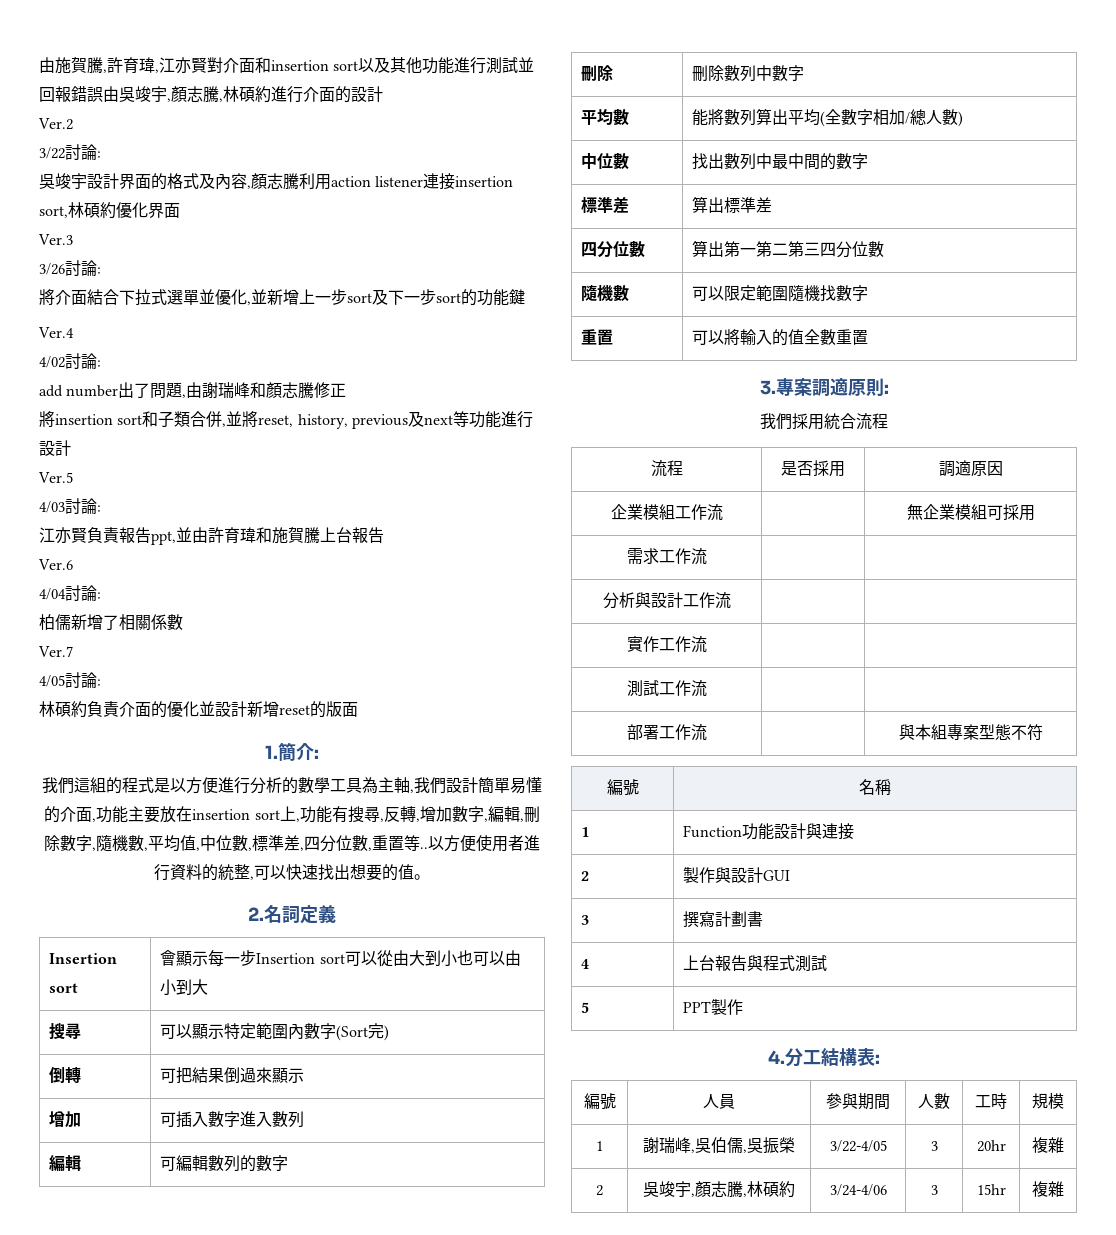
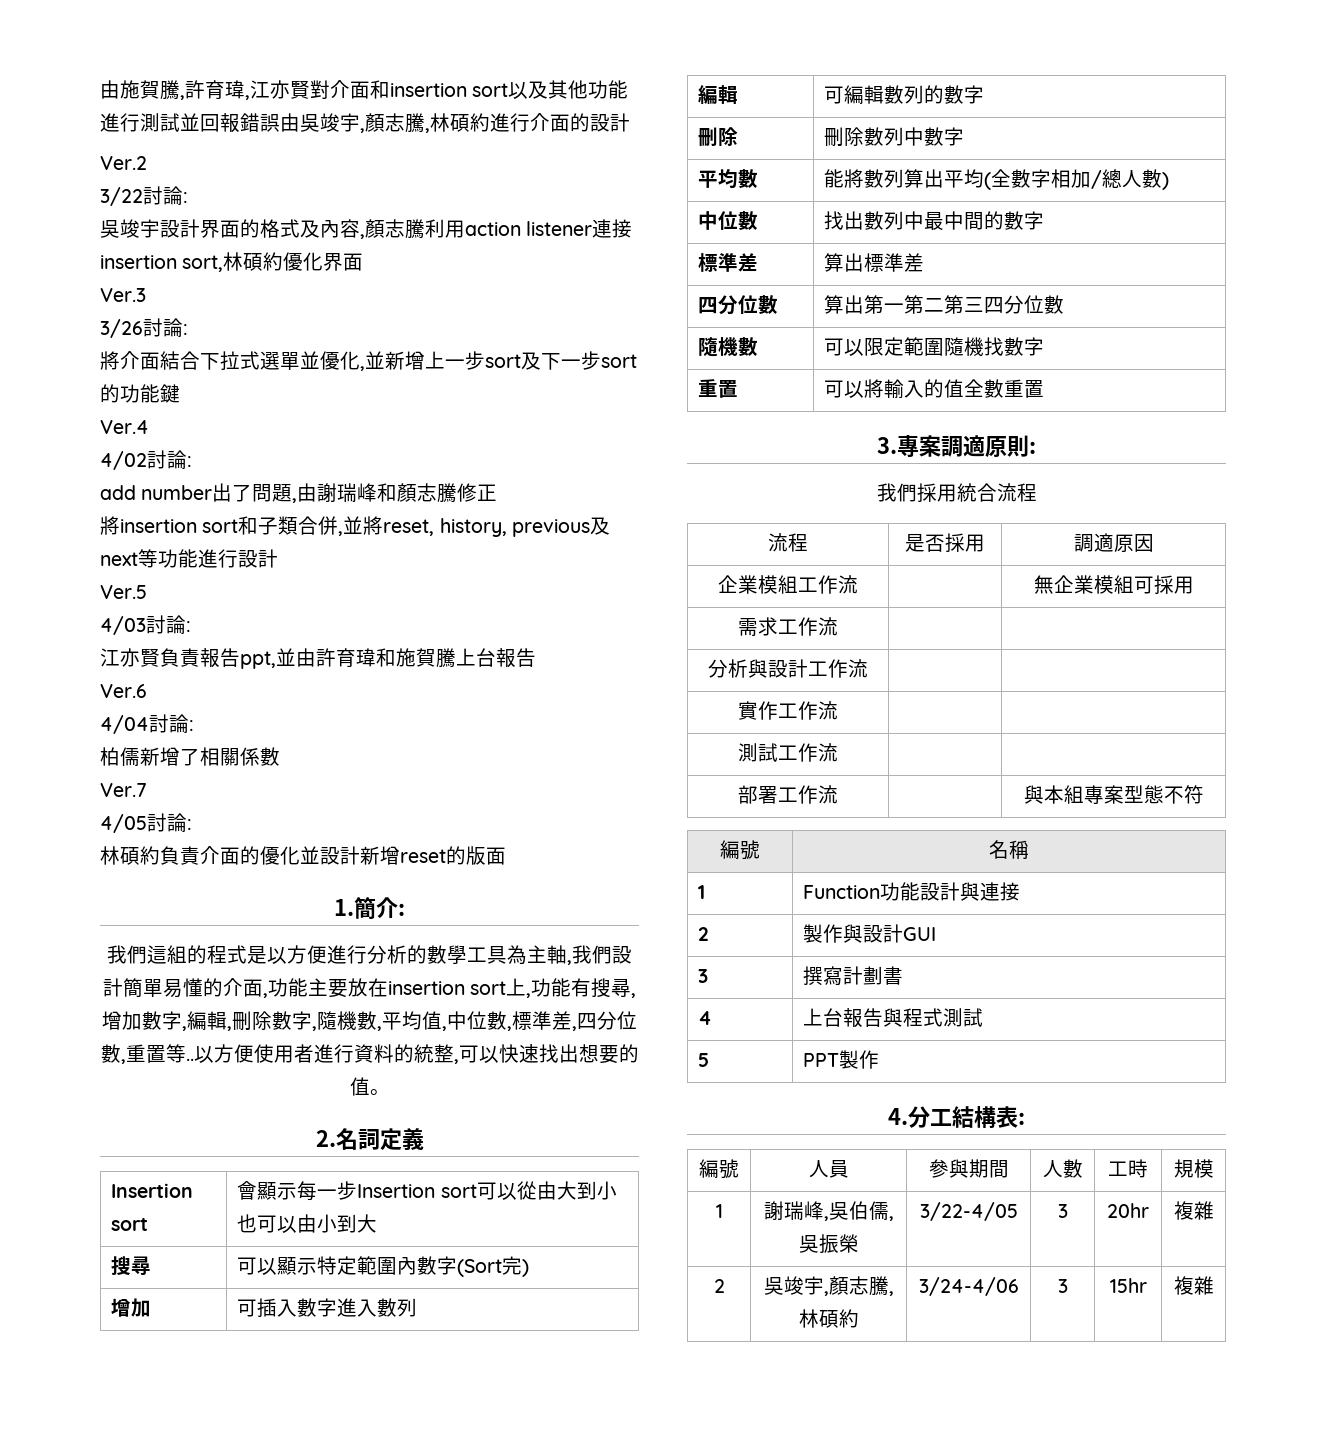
- 我們這組的程式是以方便進行分析的數學工具為主軸,我們設計簡單易懂的介面,功能主要放在insertion sort上,功能有搜尋,反轉,增加數字,編輯,刪除數字,隨機數,平均值,中位數,標準差,四分位數,重置等..
+ 我們這組的程式是以方便進行分析的數學工具為主軸,我們設計簡單易懂的介面,功能主要放在insertion sort上,功能有搜尋,增加數字,編輯,刪除數字,隨機數,平均值,中位數,標準差,四分位數,重置等..
- 倒轉 | 可把結果倒過來顯示

